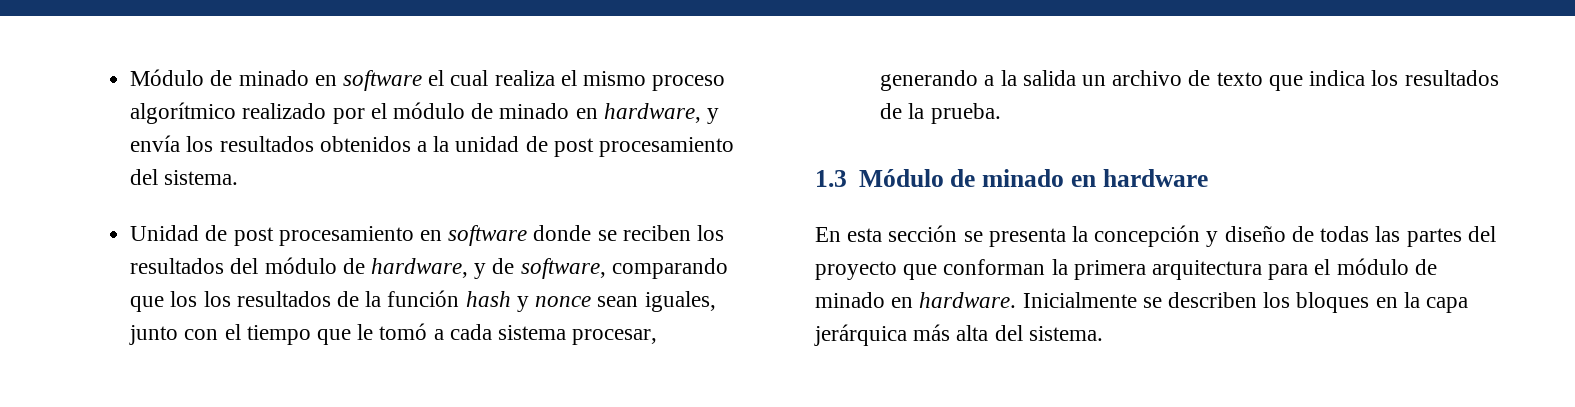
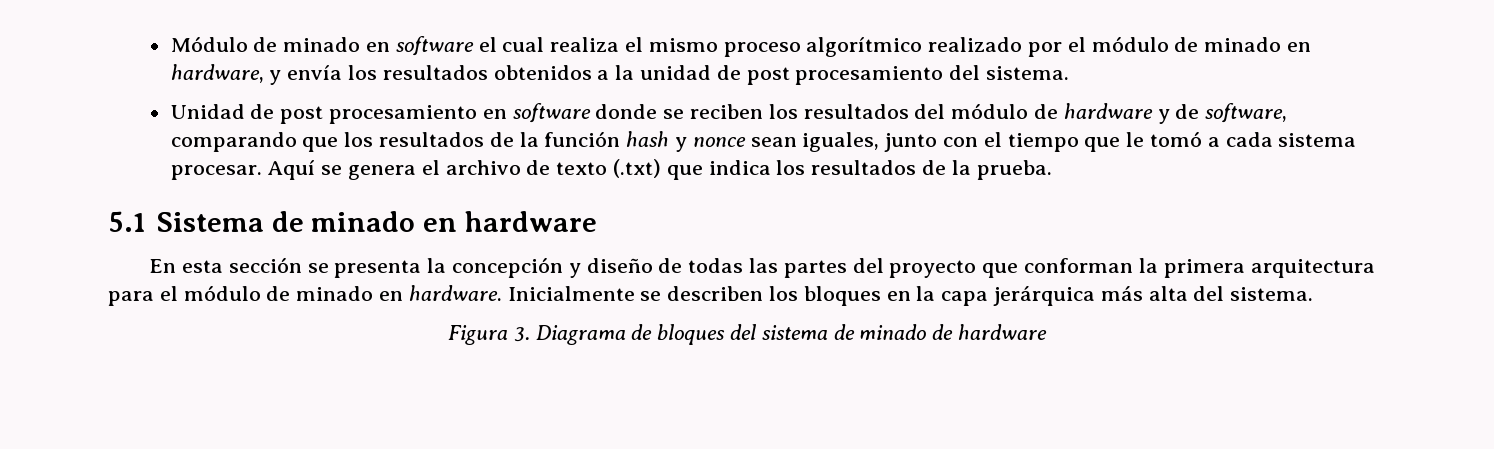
- Unidad de post procesamiento en software donde se reciben los resultados del módulo de hardware, y de software, comparando que los los resultados de la función hash y nonce sean iguales, junto con el tiempo que le tomó a cada sistema procesar, generando a la salida un archivo de texto que indica los resultados de la prueba.
+ Unidad de post procesamiento en software donde se reciben los resultados del módulo de hardware y de software, comparando que los resultados de la función hash y nonce sean iguales, junto con el tiempo que le tomó a cada sistema procesar. Aquí se genera el archivo de texto (.txt) que indica los resultados de la prueba.
- 1.3 Módulo de minado en hardware
+ 5.1 Sistema de minado en hardware
+ Figura 3. Diagrama de bloques del sistema de minado de hardware

